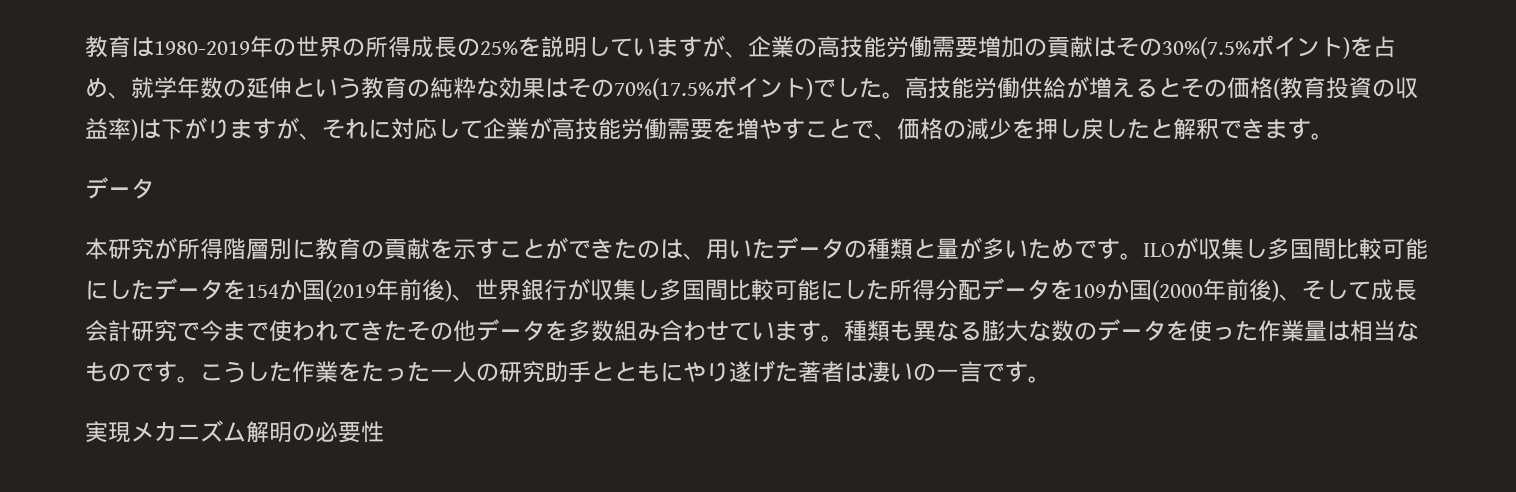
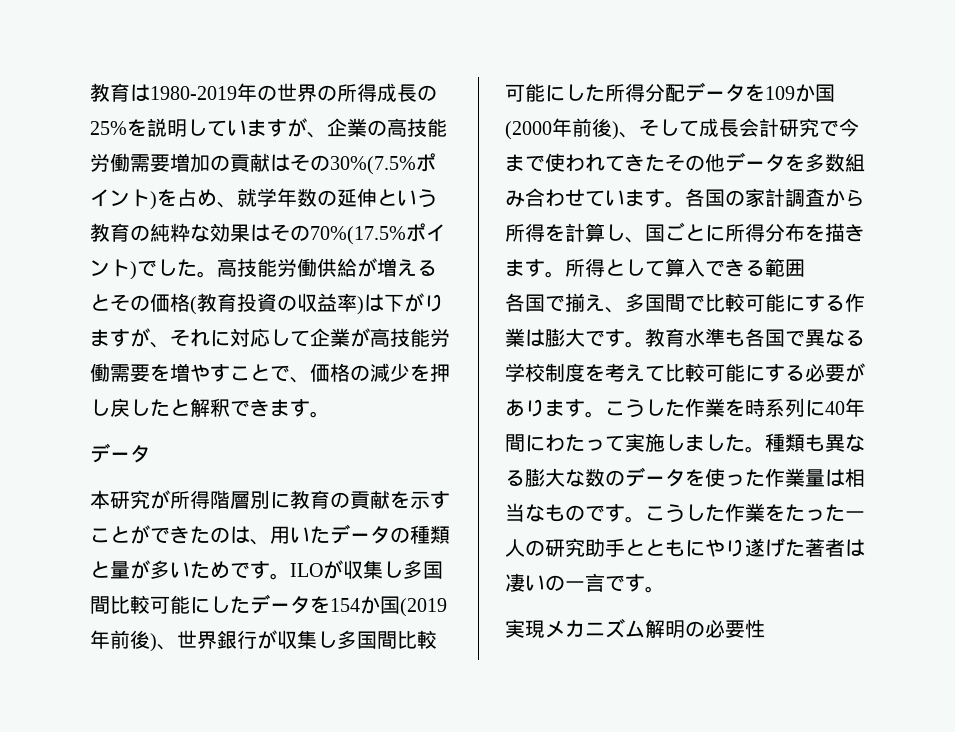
+ 各国の家計調査から所得を計算し、国ごとに所得分布を描きます。所得として算入できる範囲
+ 各国で揃え、多国間で比較可能にする作業は膨大です。教育水準も各国で異なる学校制度を考えて比較可能にする必要があります。こうした作業を時系列に40年間にわたって実施しました。

